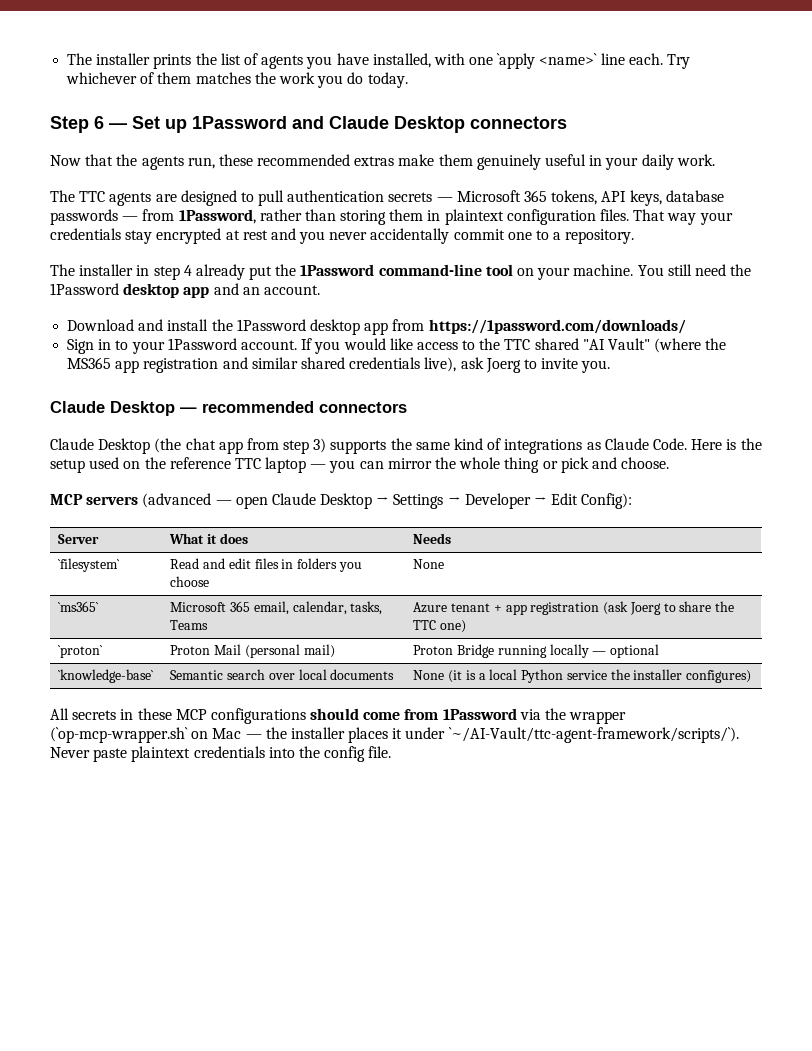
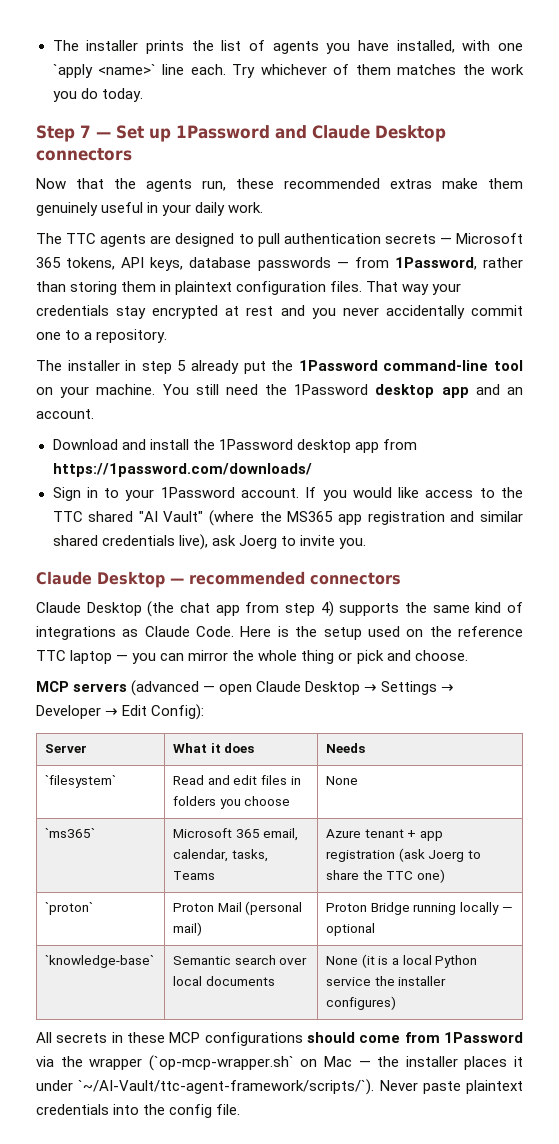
- Step 6 — Set up 1Password and Claude Desktop connectors
+ Step 7 — Set up 1Password and Claude Desktop connectors
- The installer in step 4 already put the 1Password command-line tool on your machine.
+ The installer in step 5 already put the 1Password command-line tool on your machine.
- Claude Desktop (the chat app from step 3) supports the same kind of integrations as Claude Code.
+ Claude Desktop (the chat app from step 4) supports the same kind of integrations as Claude Code.

